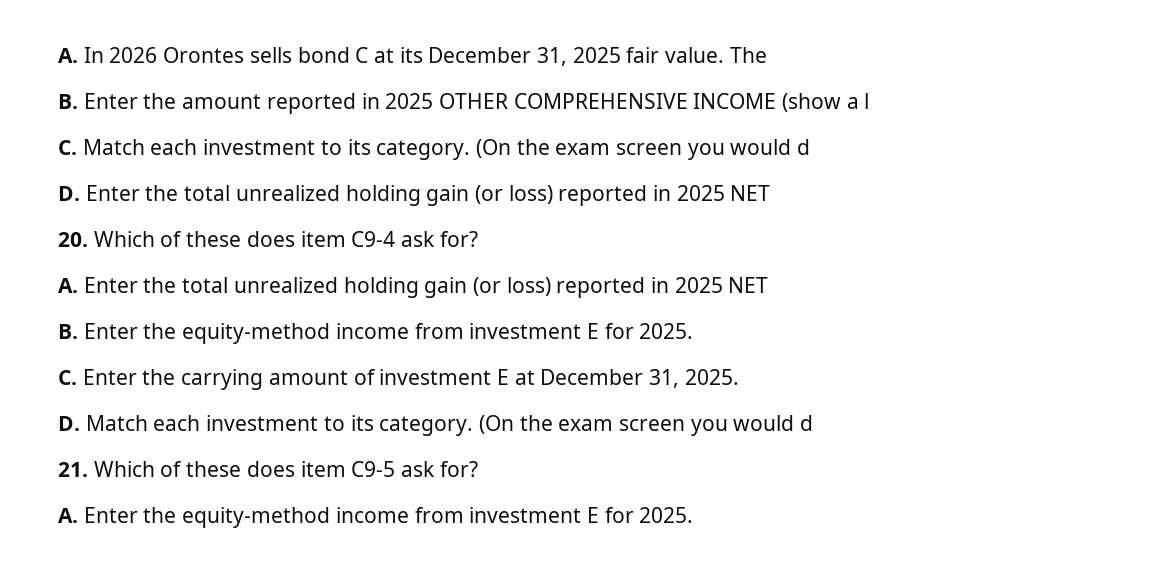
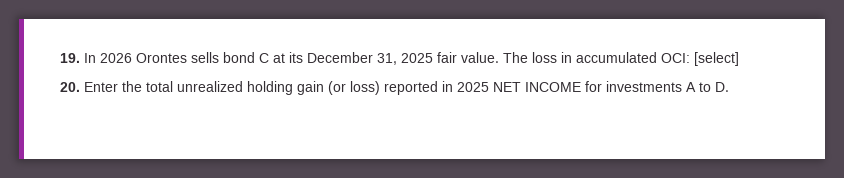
- A. In 2026 Orontes sells bond C at its December 31, 2025 fair value.
+ 19. In 2026 Orontes sells bond C at its December 31, 2025 fair value.
- The
- B. Enter the amount reported in 2025 OTHER COMPREHENSIVE INCOME (show a l
- C. Match each investment to its category. (On the exam screen you would d
- D. Enter the total unrealized holding gain (or loss) reported in 2025 NET
- 20. Which of these does item C9-4 ask for?
- A. Enter the total unrealized holding gain (or loss) reported in 2025 NET
- B. Enter the equity-method income from investment E for 2025.
- C. Enter the carrying amount of investment E at December 31, 2025.
- D. Match each investment to its category. (On the exam screen you would d
- 21. Which of these does item C9-5 ask for?
- A. Enter the equity-method income from investment E for 2025.
+ The loss in accumulated OCI: [select]
+ 20. Enter the total unrealized holding gain (or loss) reported in 2025 NET INCOME for investments A to D.

